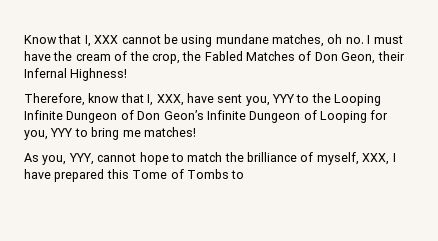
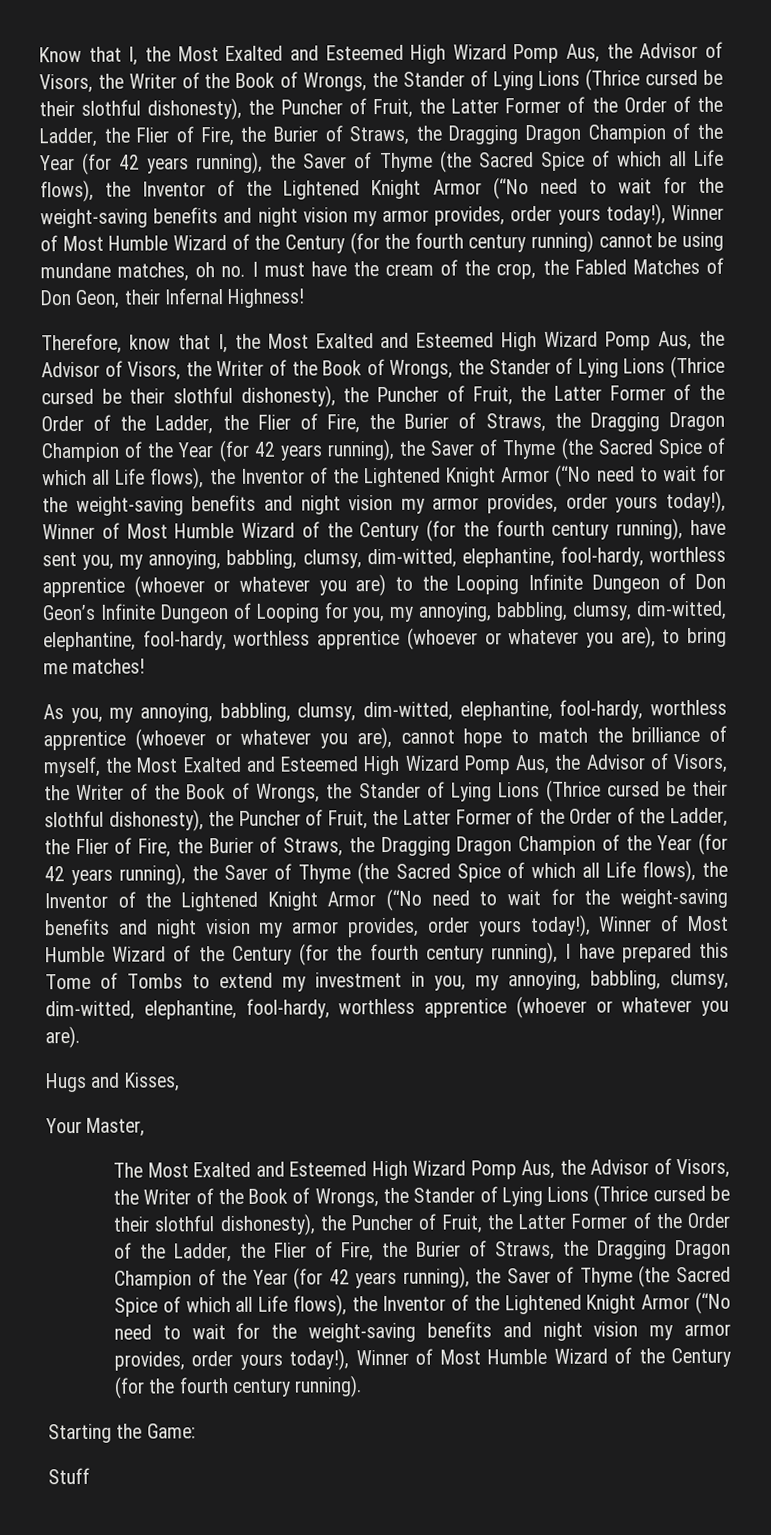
- Know that I, XXX cannot be using mundane matches, oh no. I must have the cream of the crop, the Fabled Matches of Don Geon, their Infernal Highness!
+ Know that I, the Most Exalted and Esteemed High Wizard Pomp Aus, the Advisor of Visors, the Writer of the Book of Wrongs, the Stander of Lying Lions (Thrice cursed be their slothful dishonesty), the Puncher of Fruit, the Latter Former of the Order of the Ladder, the Flier of Fire, the Burier of Straws, the Dragging Dragon Champion of the Year (for 42 years running), the Saver of Thyme (the Sacred Spice of which all Life flows), the Inventor of the Lightened Knight Armor (“No need to wait for the weight-saving benefits and night vision my armor provides, order yours today!), Winner of Most Humble Wizard of the Century (for the fourth century running) cannot be using mundane matches, oh no. I must have the cream of the crop, the Fabled Matches of Don Geon, their Infernal Highness!
- Therefore, know that I, XXX, have sent you, YYY to the Looping Infinite Dungeon of Don Geon’s Infinite Dungeon of Looping for you, YYY to bring me matches!
+ Therefore, know that I, the Most Exalted and Esteemed High Wizard Pomp Aus, the Advisor of Visors, the Writer of the Book of Wrongs, the Stander of Lying Lions (Thrice cursed be their slothful dishonesty), the Puncher of Fruit, the Latter Former of the Order of the Ladder, the Flier of Fire, the Burier of Straws, the Dragging Dragon Champion of the Year (for 42 years running), the Saver of Thyme (the Sacred Spice of which all Life flows), the Inventor of the Lightened Knight Armor (“No need to wait for the weight-saving benefits and night vision my armor provides, order yours today!), Winner of Most Humble Wizard of the Century (for the fourth century running), have sent you, my annoying, babbling, clumsy, dim-witted, elephantine, fool-hardy, worthless apprentice (whoever or whatever you are) to the Looping Infinite Dungeon of Don Geon’s Infinite Dungeon of Looping for you, my annoying, babbling, clumsy, dim-witted, elephantine, fool-hardy, worthless apprentice (whoever or whatever you are), to bring me matches!
- As you, YYY, cannot hope to match the brilliance of myself, XXX, I have prepared this Tome of Tombs to
+ As you, my annoying, babbling, clumsy, dim-witted, elephantine, fool-hardy, worthless apprentice (whoever or whatever you are), cannot hope to match the brilliance of myself, the Most Exalted and Esteemed High Wizard Pomp Aus, the Advisor of Visors, the Writer of the Book of Wrongs, the Stander of Lying Lions (Thrice cursed be their slothful dishonesty), the Puncher of Fruit, the Latter Former of the Order of the Ladder, the Flier of Fire, the Burier of Straws, the Dragging Dragon Champion of the Year (for 42 years running), the Saver of Thyme (the Sacred Spice of which all Life flows), the Inventor of the Lightened Knight Armor (“No need to wait for the weight-saving benefits and night vision my armor provides, order yours today!), Winner of Most Humble Wizard of the Century (for the fourth century running), I have prepared this Tome of Tombs to extend my investment in you, my annoying, babbling, clumsy, dim-witted, elephantine, fool-hardy, worthless apprentice (whoever or whatever you are).
+ Hugs and Kisses,
+ Your Master,
+ The Most Exalted and Esteemed High Wizard Pomp Aus, the Advisor of Visors, the Writer of the Book of Wrongs, the Stander of Lying Lions (Thrice cursed be their slothful dishonesty), the Puncher of Fruit, the Latter Former of the Order of the Ladder, the Flier of Fire, the Burier of Straws, the Dragging Dragon Champion of the Year (for 42 years running), the Saver of Thyme (the Sacred Spice of which all Life flows), the Inventor of the Lightened Knight Armor (“No need to wait for the weight-saving benefits and night vision my armor provides, order yours today!), Winner of Most Humble Wizard of the Century (for the fourth century running).
+ Starting the Game:
+ Stuff

